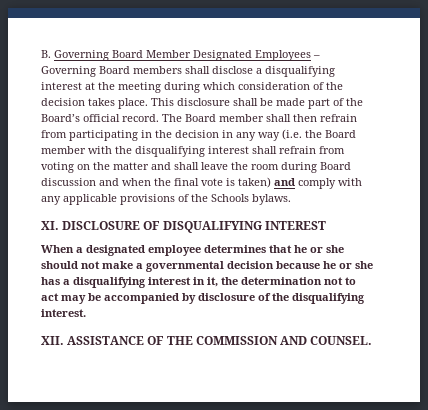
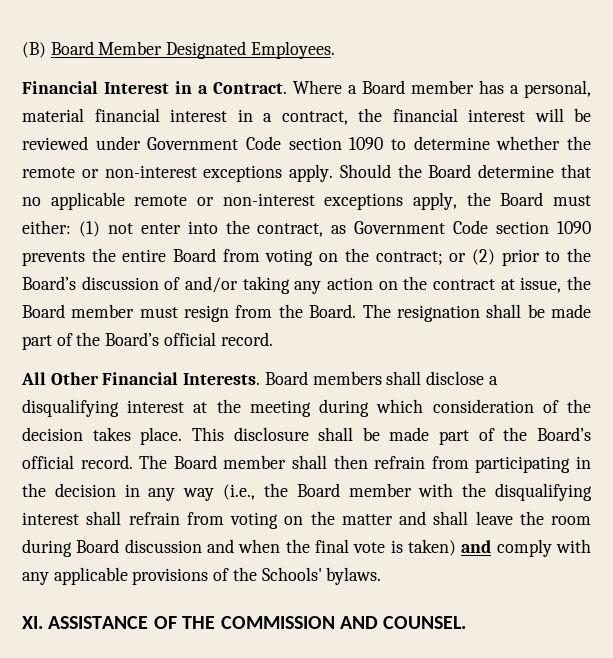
- B. Governing Board Member Designated Employees – Governing Board members shall disclose a disqualifying interest at the meeting during which consideration of the decision takes place.
+ (B) Board Member Designated Employees.
+ Financial Interest in a Contract. Where a Board member has a personal, material financial interest in a contract, the financial interest will be reviewed under Government Code section 1090 to determine whether the remote or non-interest exceptions apply. Should the Board determine that no applicable remote or non-interest exceptions apply, the Board must either: (1) not enter into the contract, as Government Code section 1090 prevents the entire Board from voting on the contract; or (2) prior to the Board’s discussion of and/or taking any action on the contract at issue, the Board member must resign from the Board. The resignation shall be made part of the Board’s official record.
+ All Other Financial Interests. Board members shall disclose a disqualifying interest at the meeting during which consideration of the decision takes place.
- The Board member shall then refrain from participating in the decision in any way (i.e. the Board member with the disqualifying interest shall refrain from voting on the matter and shall leave the room during Board discussion and when the final vote is taken) and comply with any applicable provisions of the Schools bylaws.
+ The Board member shall then refrain from participating in the decision in any way (i.e., the Board member with the disqualifying interest shall refrain from voting on the matter and shall leave the room during Board discussion and when the final vote is taken) and comply with any applicable provisions of the Schools' bylaws.
- XI. DISCLOSURE OF DISQUALIFYING INTEREST
- When a designated employee determines that he or she should not make a governmental decision because he or she has a disqualifying interest in it, the determination not to act may be accompanied by disclosure of the disqualifying interest.
- XII. ASSISTANCE OF THE COMMISSION AND COUNSEL.
+ XI. ASSISTANCE OF THE COMMISSION AND COUNSEL.

